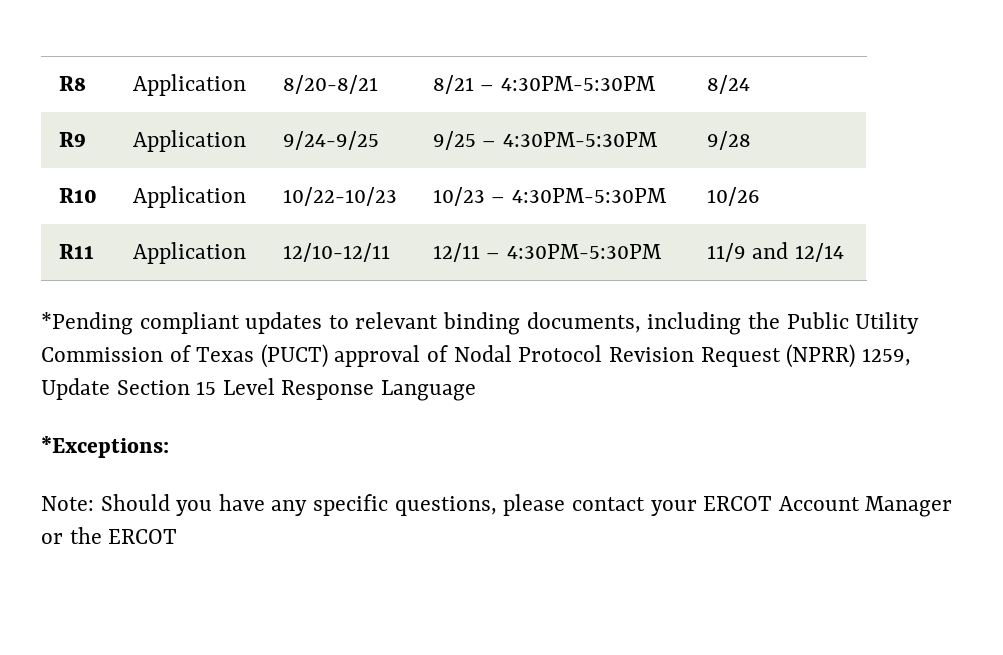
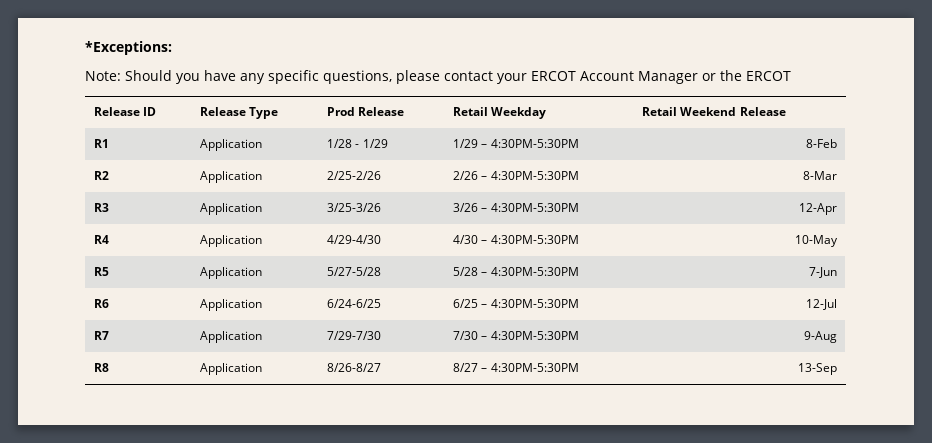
- R8 | Application | 8/20-8/21 | 8/21 – 4:30PM-5:30PM | 8/24
- R9 | Application | 9/24-9/25 | 9/25 – 4:30PM-5:30PM | 9/28
- R10 | Application | 10/22-10/23 | 10/23 – 4:30PM-5:30PM | 10/26
- R11 | Application | 12/10-12/11 | 12/11 – 4:30PM-5:30PM | 11/9 and 12/14
- *Pending compliant updates to relevant binding documents, including the Public Utility Commission of Texas (PUCT) approval of Nodal Protocol Revision Request (NPRR) 1259, Update Section 15 Level Response Language
+ Release ID | Release Type | Prod Release | Retail Weekday | Retail Weekend Release
+ R1 | Application | 1/28 - 1/29 | 1/29 – 4:30PM-5:30PM | 8-Feb
+ R2 | Application | 2/25-2/26 | 2/26 – 4:30PM-5:30PM | 8-Mar
+ R3 | Application | 3/25-3/26 | 3/26 – 4:30PM-5:30PM | 12-Apr
+ R4 | Application | 4/29-4/30 | 4/30 – 4:30PM-5:30PM | 10-May
+ R5 | Application | 5/27-5/28 | 5/28 – 4:30PM-5:30PM | 7-Jun
+ R6 | Application | 6/24-6/25 | 6/25 – 4:30PM-5:30PM | 12-Jul
+ R7 | Application | 7/29-7/30 | 7/30 – 4:30PM-5:30PM | 9-Aug
+ R8 | Application | 8/26-8/27 | 8/27 – 4:30PM-5:30PM | 13-Sep

